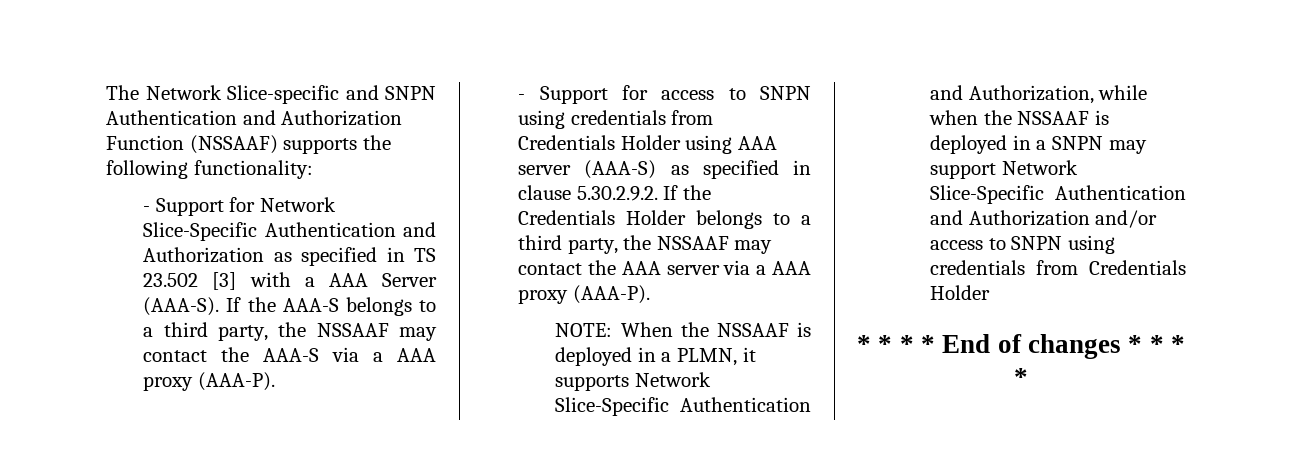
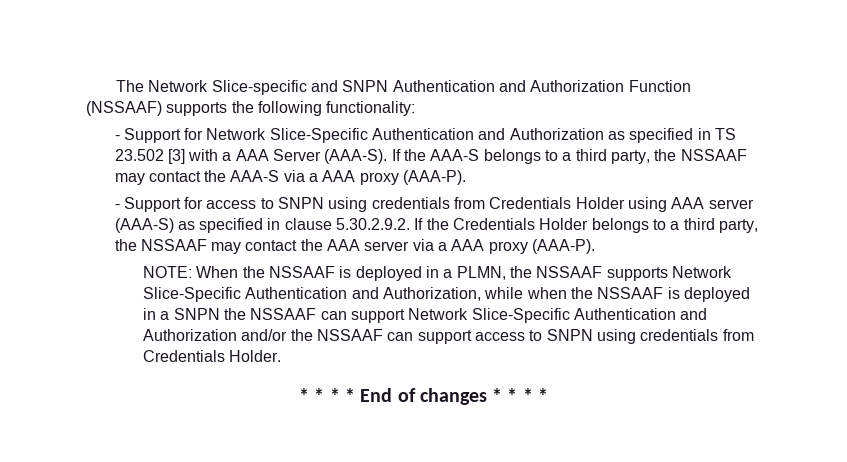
- NOTE: When the NSSAAF is deployed in a PLMN, it supports Network Slice-Specific Authentication and Authorization, while when the NSSAAF is deployed in a SNPN may support Network Slice-Specific Authentication and Authorization and/or access to SNPN using credentials from Credentials Holder
+ NOTE: When the NSSAAF is deployed in a PLMN, the NSSAAF supports Network Slice-Specific Authentication and Authorization, while when the NSSAAF is deployed in a SNPN the NSSAAF can support Network Slice-Specific Authentication and Authorization and/or the NSSAAF can support access to SNPN using credentials from Credentials Holder.

